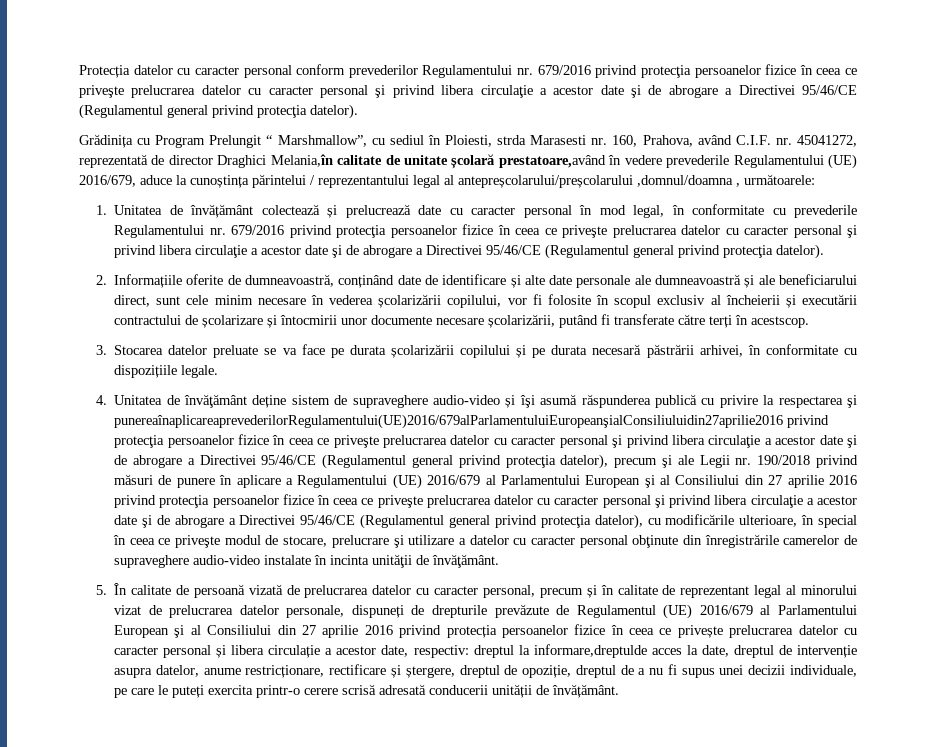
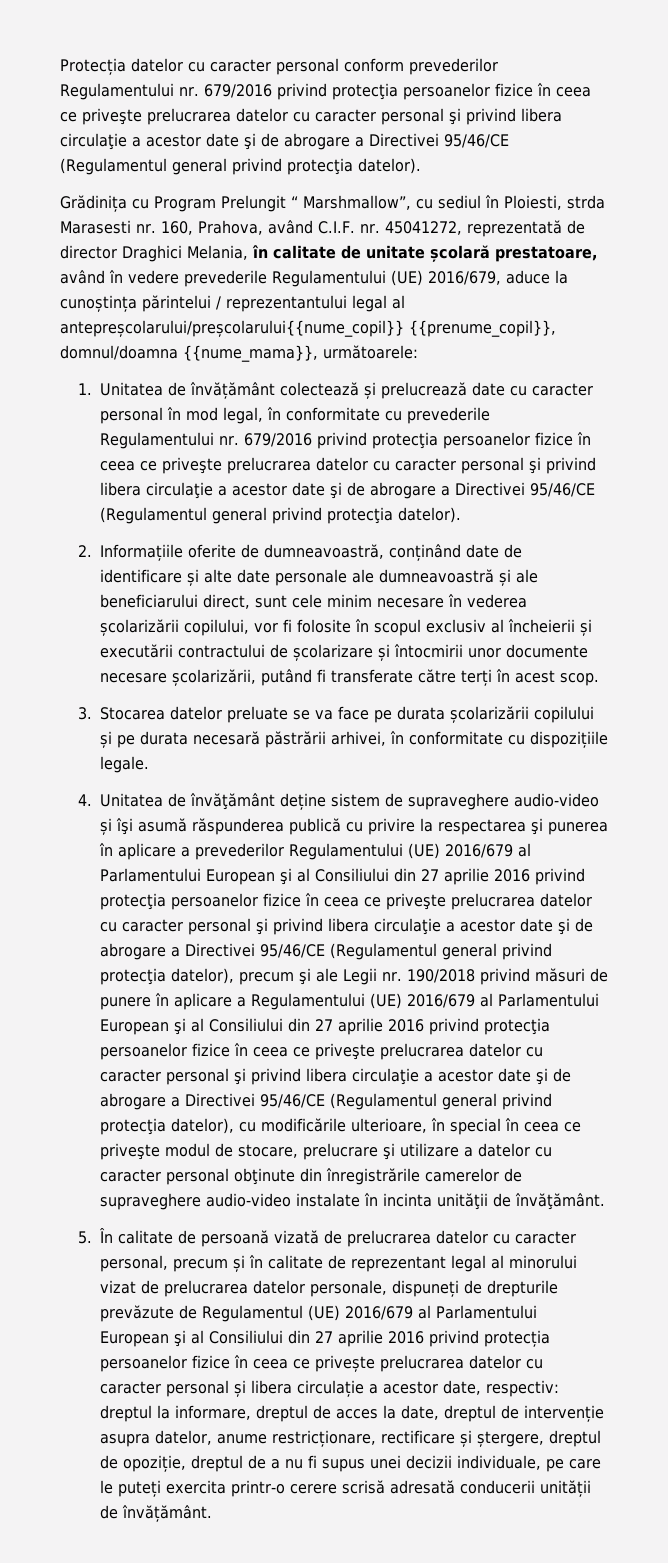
- Grădinița cu Program Prelungit “ Marshmallow”, cu sediul în Ploiesti, strda Marasesti nr. 160, Prahova, având C.I.F. nr. 45041272, reprezentată de director Draghici Melania,în calitate de unitate școlară prestatoare,având în vedere prevederile Regulamentului (UE) 2016/679, aduce la cunoștința părintelui / reprezentantului legal al antepreșcolarului/preșcolarului ,domnul/doamna , următoarele:
+ Grădinița cu Program Prelungit “ Marshmallow”, cu sediul în Ploiesti, strda Marasesti nr. 160, Prahova, având C.I.F. nr. 45041272, reprezentată de director Draghici Melania, în calitate de unitate școlară prestatoare, având în vedere prevederile Regulamentului (UE) 2016/679, aduce la cunoștința părintelui / reprezentantului legal al antepreșcolarului/preșcolarului{{nume_copil}} {{prenume_copil}}, domnul/doamna {{nume_mama}}, următoarele:
- 2. Informațiile oferite de dumneavoastră, conținând date de identificare și alte date personale ale dumneavoastră și ale beneficiarului direct, sunt cele minim necesare în vederea școlarizării copilului, vor fi folosite în scopul exclusiv al încheierii și executării contractului de școlarizare și întocmirii unor documente necesare școlarizării, putând fi transferate către terți în acestscop.
+ 2. Informațiile oferite de dumneavoastră, conținând date de identificare și alte date personale ale dumneavoastră și ale beneficiarului direct, sunt cele minim necesare în vederea școlarizării copilului, vor fi folosite în scopul exclusiv al încheierii și executării contractului de școlarizare și întocmirii unor documente necesare școlarizării, putând fi transferate către terți în acest scop.
- 4. Unitatea de învăţământ deține sistem de supraveghere audio-video și îşi asumă răspunderea publică cu privire la respectarea şi punereaînaplicareaprevederilorRegulamentului(UE)2016/679alParlamentuluiEuropeanşialConsiliuluidin27aprilie2016 privind protecţia persoanelor fizice în ceea ce priveşte prelucrarea datelor cu caracter personal şi privind libera circulaţie a acestor date şi de abrogare a Directivei 95/46/CE (Regulamentul general privind protecţia datelor), precum şi ale Legii nr. 190/2018 privind măsuri de punere în aplicare a Regulamentului (UE) 2016/679 al Parlamentului European şi al Consiliului din 27 aprilie 2016 privind protecţia persoanelor fizice în ceea ce priveşte prelucrarea datelor cu caracter personal şi privind libera circulaţie a acestor date şi de abrogare a Directivei 95/46/CE (Regulamentul general privind protecţia datelor), cu modificările ulterioare, în special în ceea ce priveşte modul de stocare, prelucrare şi utilizare a datelor cu caracter personal obţinute din înregistrările camerelor de supraveghere audio-video instalate în incinta unităţii de învăţământ.
+ 4. Unitatea de învăţământ deține sistem de supraveghere audio-video și îşi asumă răspunderea publică cu privire la respectarea şi punerea în aplicare a prevederilor Regulamentului (UE) 2016/679 al Parlamentului European şi al Consiliului din 27 aprilie 2016 privind protecţia persoanelor fizice în ceea ce priveşte prelucrarea datelor cu caracter personal şi privind libera circulaţie a acestor date şi de abrogare a Directivei 95/46/CE (Regulamentul general privind protecţia datelor), precum şi ale Legii nr. 190/2018 privind măsuri de punere în aplicare a Regulamentului (UE) 2016/679 al Parlamentului European şi al Consiliului din 27 aprilie 2016 privind protecţia persoanelor fizice în ceea ce priveşte prelucrarea datelor cu caracter personal şi privind libera circulaţie a acestor date şi de abrogare a Directivei 95/46/CE (Regulamentul general privind protecţia datelor), cu modificările ulterioare, în special în ceea ce priveşte modul de stocare, prelucrare şi utilizare a datelor cu caracter personal obţinute din înregistrările camerelor de supraveghere audio-video instalate în incinta unităţii de învăţământ.
- dreptul la informare,dreptulde acces la date, dreptul de intervenție asupra datelor, anume restricționare, rectificare și ștergere, dreptul de opoziție, dreptul de a nu fi supus unei decizii individuale, pe care le puteți exercita printr-o cerere scrisă adresată conducerii unității de învățământ.
+ dreptul la informare, dreptul de acces la date, dreptul de intervenție asupra datelor, anume restricționare, rectificare și ștergere, dreptul de opoziție, dreptul de a nu fi supus unei decizii individuale, pe care le puteți exercita printr-o cerere scrisă adresată conducerii unității de învățământ.

